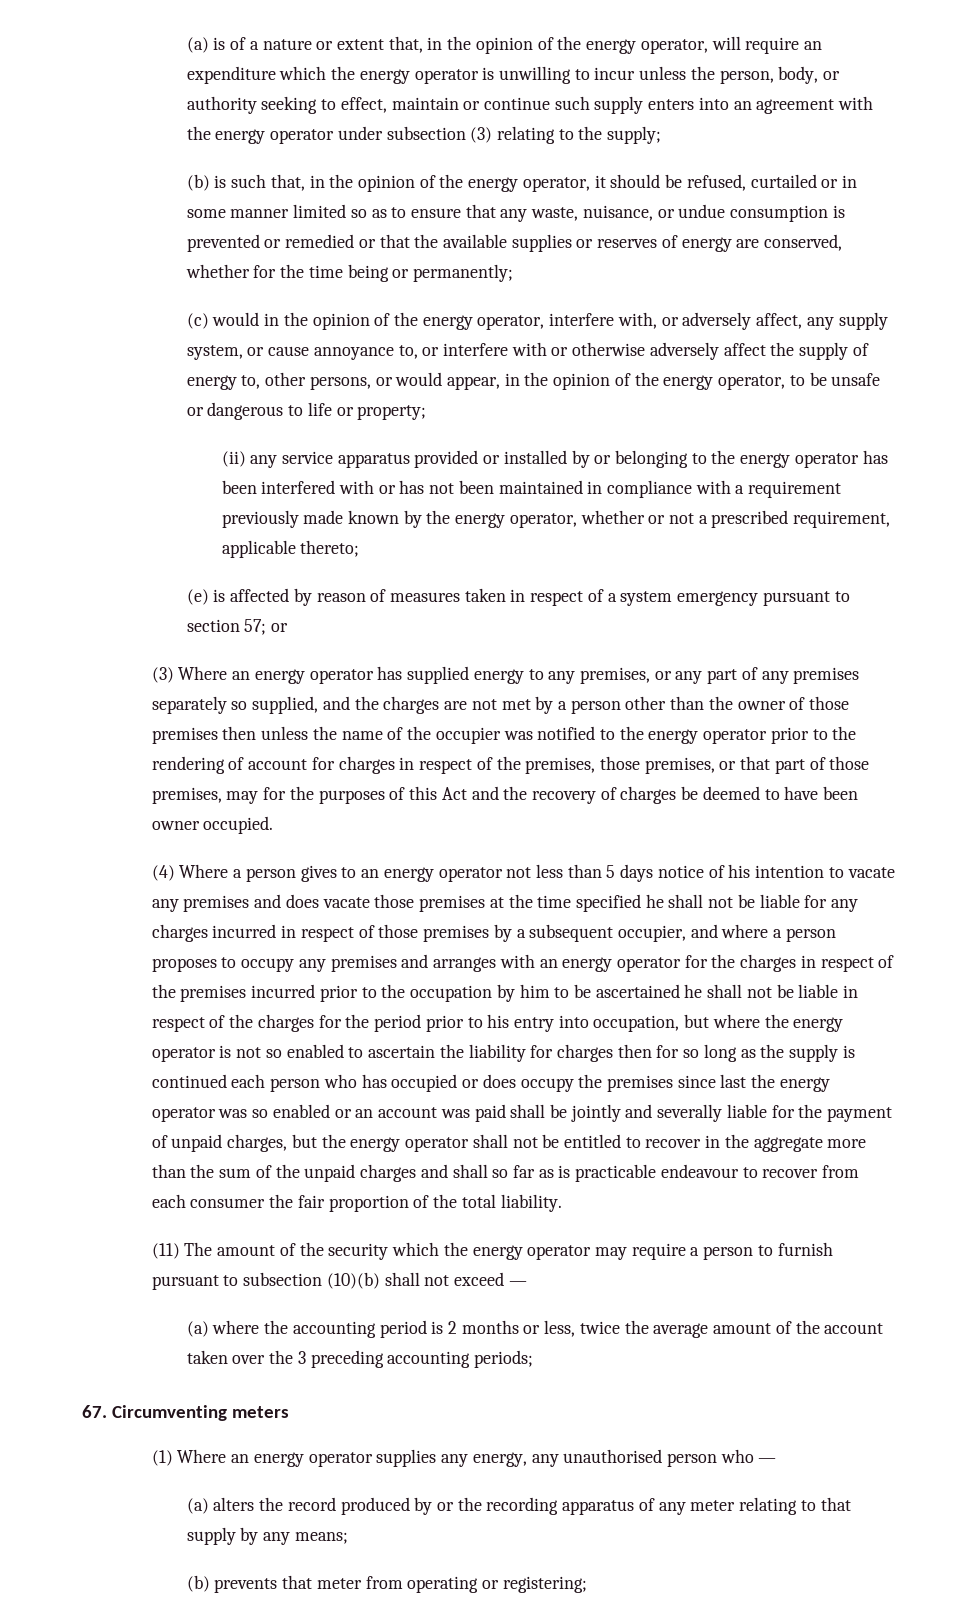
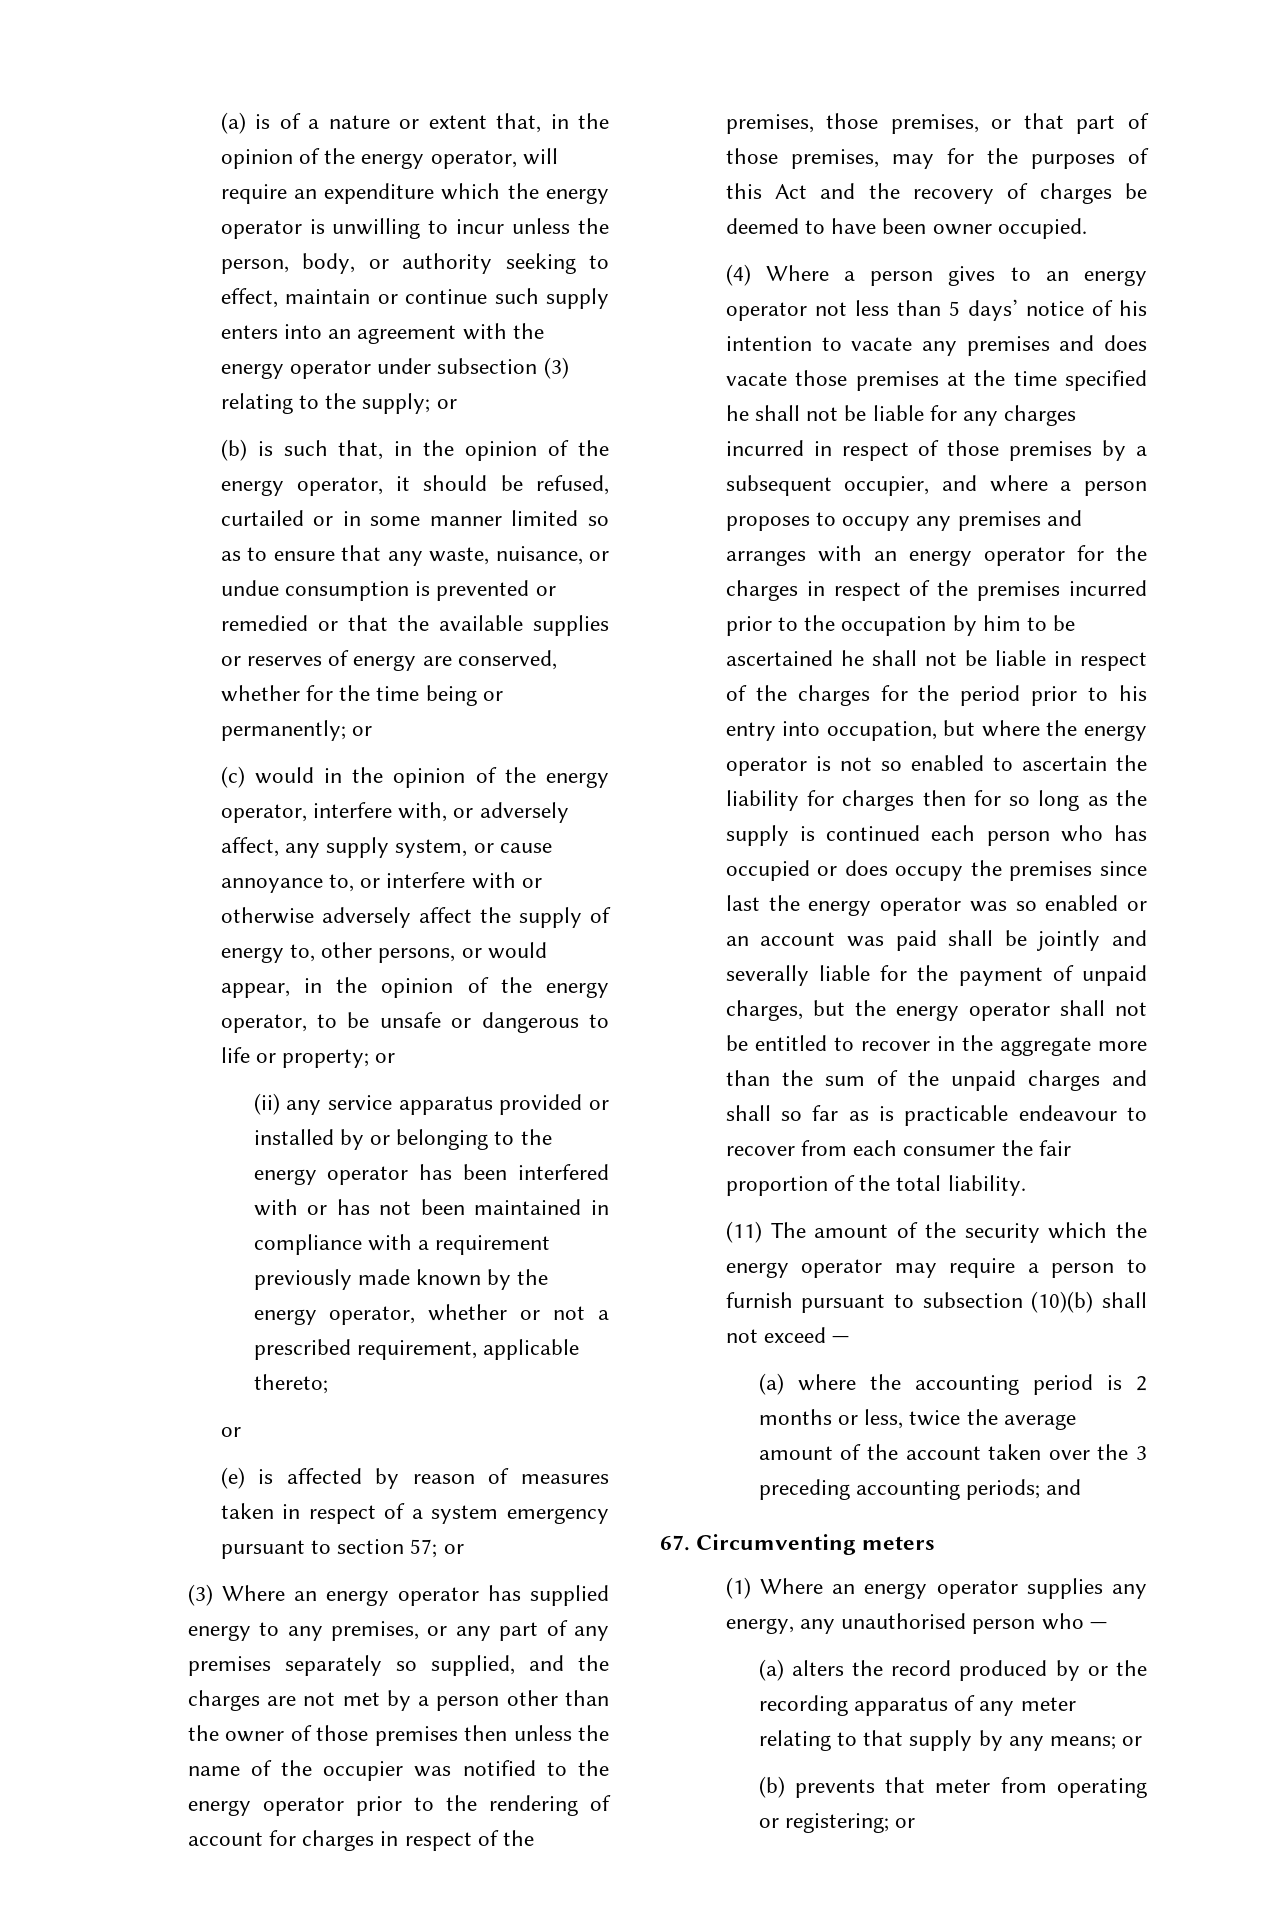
- (a) is of a nature or extent that, in the opinion of the energy operator, will require an expenditure which the energy operator is unwilling to incur unless the person, body, or authority seeking to effect, maintain or continue such supply enters into an agreement with the energy operator under subsection (3) relating to the supply;
+ (a) is of a nature or extent that, in the opinion of the energy operator, will require an expenditure which the energy operator is unwilling to incur unless the person, body, or authority seeking to effect, maintain or continue such supply enters into an agreement with the energy operator under subsection (3) relating to the supply; or
- (b) is such that, in the opinion of the energy operator, it should be refused, curtailed or in some manner limited so as to ensure that any waste, nuisance, or undue consumption is prevented or remedied or that the available supplies or reserves of energy are conserved, whether for the time being or permanently;
+ (b) is such that, in the opinion of the energy operator, it should be refused, curtailed or in some manner limited so as to ensure that any waste, nuisance, or undue consumption is prevented or remedied or that the available supplies or reserves of energy are conserved, whether for the time being or permanently; or
- (c) would in the opinion of the energy operator, interfere with, or adversely affect, any supply system, or cause annoyance to, or interfere with or otherwise adversely affect the supply of energy to, other persons, or would appear, in the opinion of the energy operator, to be unsafe or dangerous to life or property;
+ (c) would in the opinion of the energy operator, interfere with, or adversely affect, any supply system, or cause annoyance to, or interfere with or otherwise adversely affect the supply of energy to, other persons, or would appear, in the opinion of the energy operator, to be unsafe or dangerous to life or property; or
  (ii) any service apparatus provided or installed by or belonging to the energy operator has been interfered with or has not been maintained in compliance with a requirement previously made known by the energy operator, whether or not a prescribed requirement, applicable thereto;
+ or
- (4) Where a person gives to an energy operator not less than 5 days notice of his intention to vacate any premises and does vacate those premises at the time specified he shall not be liable for any charges incurred in respect of those premises by a subsequent occupier, and where a person proposes to occupy any premises and arranges with an energy operator for the charges in respect of the premises incurred prior to the occupation by him to be ascertained he shall not be liable in respect of the charges for the period prior to his entry into occupation, but where the energy operator is not so enabled to ascertain the liability for charges then for so long as the supply is continued each person who has occupied or does occupy the premises since last the energy operator was so enabled or an account was paid shall be jointly and severally liable for the payment of unpaid charges, but the energy operator shall not be entitled to recover in the aggregate more than the sum of the unpaid charges and shall so far as is practicable endeavour to recover from each consumer the fair proportion of the total liability.
+ (4) Where a person gives to an energy operator not less than 5 days’ notice of his intention to vacate any premises and does vacate those premises at the time specified he shall not be liable for any charges incurred in respect of those premises by a subsequent occupier, and where a person proposes to occupy any premises and arranges with an energy operator for the charges in respect of the premises incurred prior to the occupation by him to be ascertained he shall not be liable in respect of the charges for the period prior to his entry into occupation, but where the energy operator is not so enabled to ascertain the liability for charges then for so long as the supply is continued each person who has occupied or does occupy the premises since last the energy operator was so enabled or an account was paid shall be jointly and severally liable for the payment of unpaid charges, but the energy operator shall not be entitled to recover in the aggregate more than the sum of the unpaid charges and shall so far as is practicable endeavour to recover from each consumer the fair proportion of the total liability.
- (a) where the accounting period is 2 months or less, twice the average amount of the account taken over the 3 preceding accounting periods;
+ (a) where the accounting period is 2 months or less, twice the average amount of the account taken over the 3 preceding accounting periods; and
- (a) alters the record produced by or the recording apparatus of any meter relating to that supply by any means;
+ (a) alters the record produced by or the recording apparatus of any meter relating to that supply by any means; or
- (b) prevents that meter from operating or registering;
+ (b) prevents that meter from operating or registering; or

